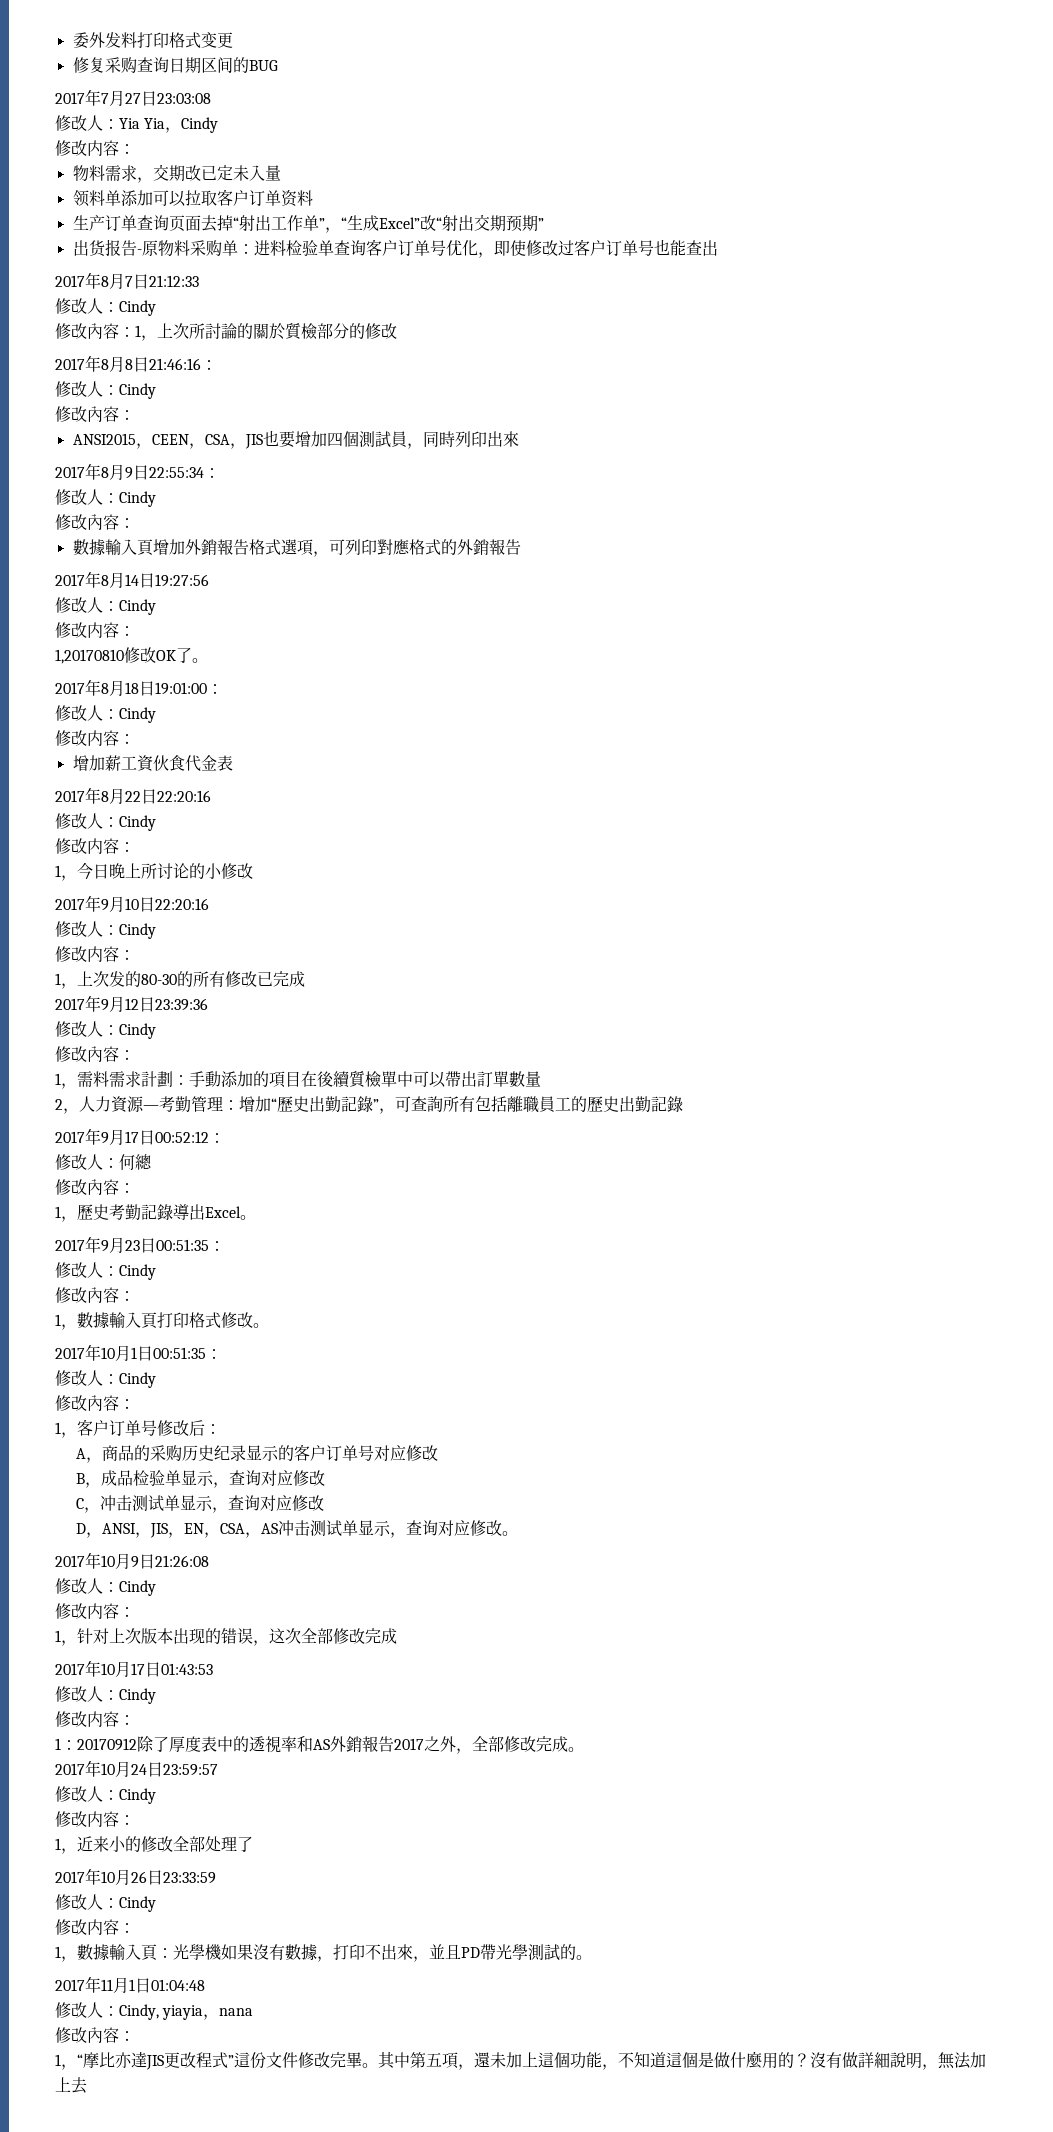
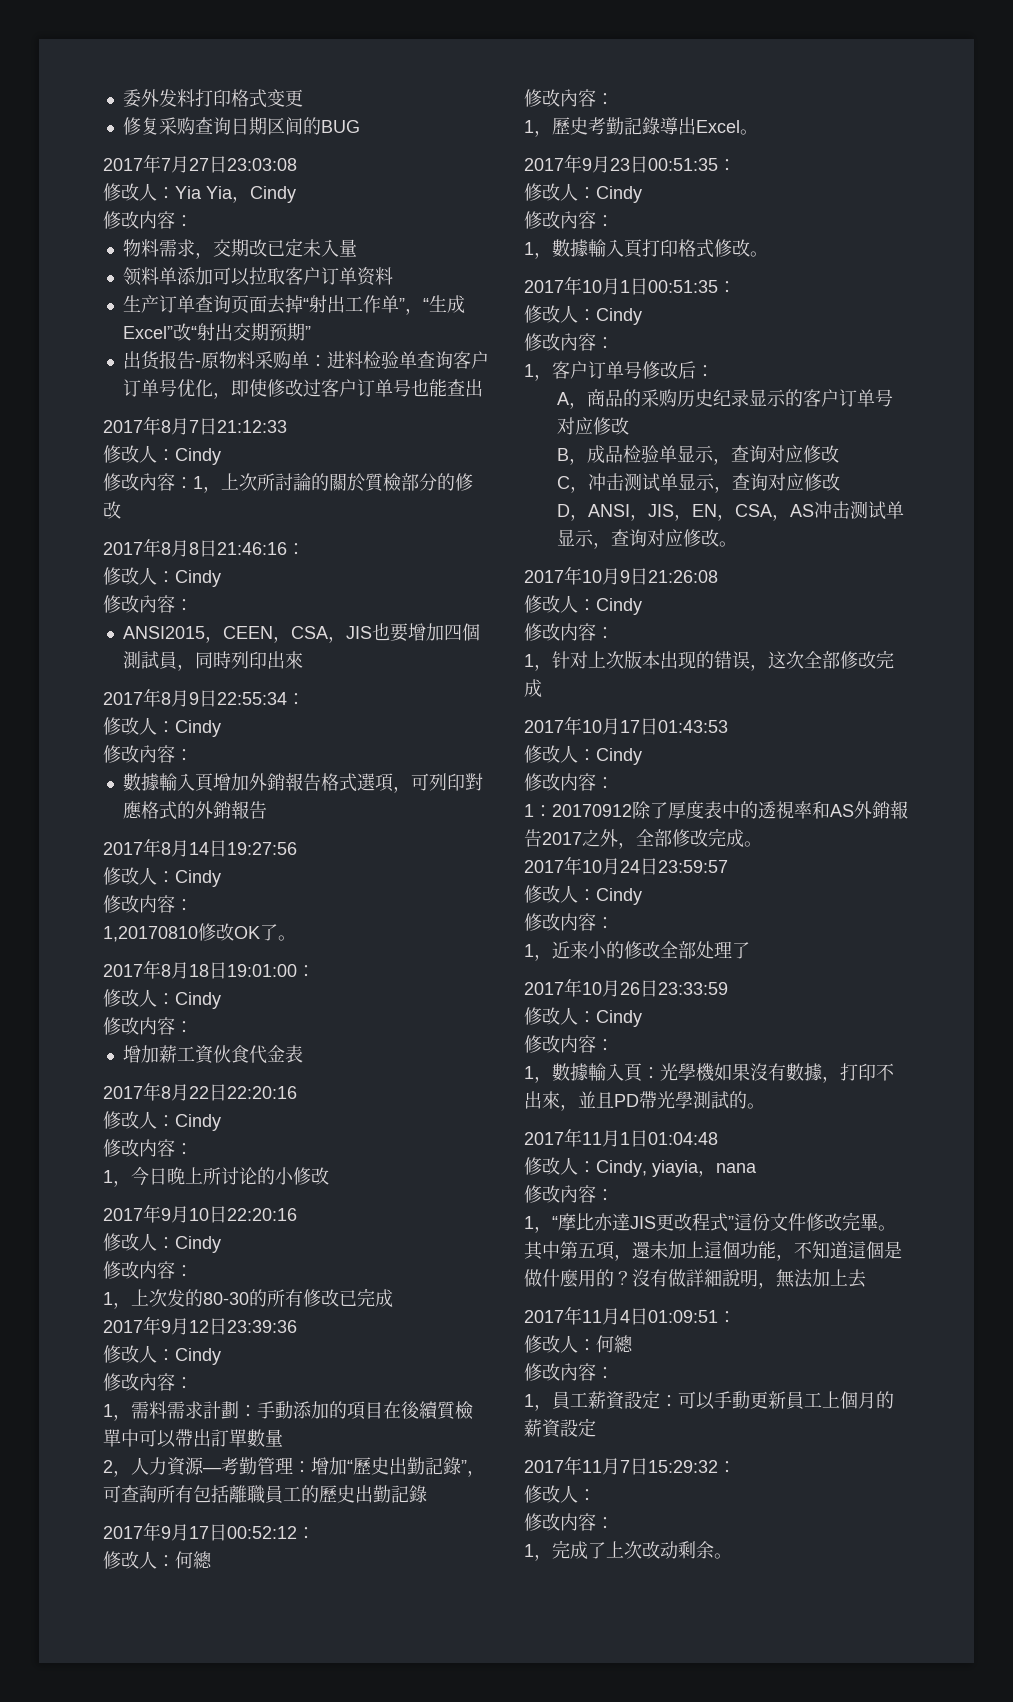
+ 2017年11月4日01:09:51：
+ 修改人：何總
+ 修改內容：
+ 1，員工薪資設定：可以手動更新員工上個月的薪資設定
+ 2017年11月7日15:29:32：
+ 修改人：
+ 修改内容：
+ 1，完成了上次改动剩余。

